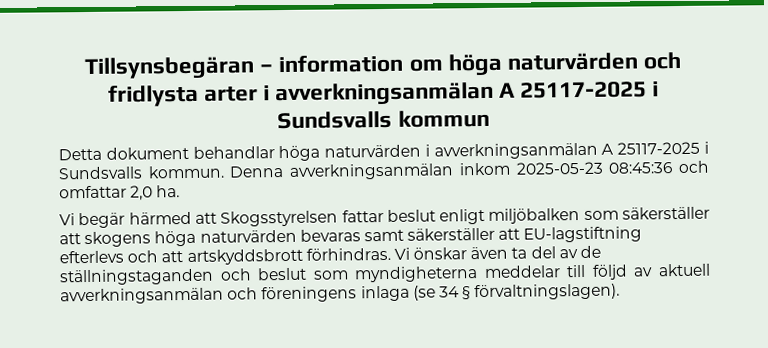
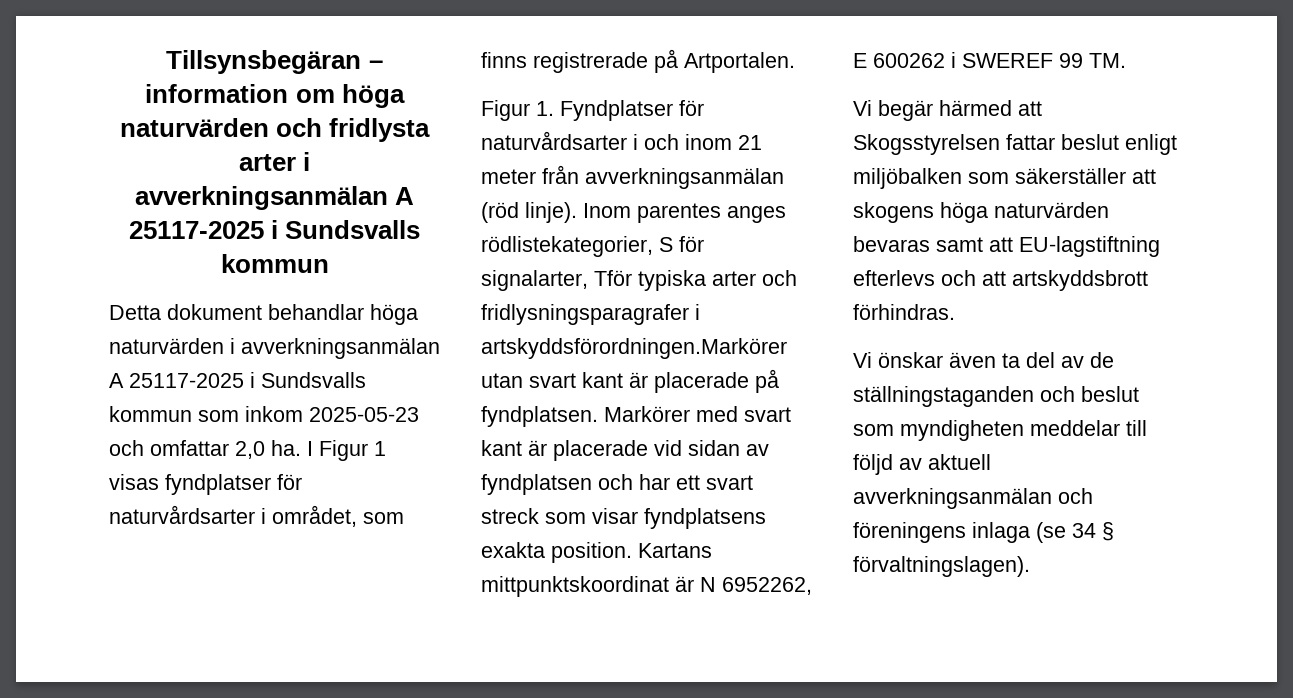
- Detta dokument behandlar höga naturvärden i avverkningsanmälan A 25117-2025 i Sundsvalls kommun. Denna avverkningsanmälan inkom 2025-05-23 08:45:36 och omfattar 2,0 ha.
+ Detta dokument behandlar höga naturvärden i avverkningsanmälan A 25117-2025 i Sundsvalls kommun som inkom 2025-05-23 och omfattar 2,0 ha. I Figur 1 visas fyndplatser för naturvårdsarter i området, som finns registrerade på Artportalen.
+ Figur 1. Fyndplatser för naturvårdsarter i och inom 21 meter från avverkningsanmälan (röd linje). Inom parentes anges rödlistekategorier, S för signalarter, Tför typiska arter och fridlysningsparagrafer i artskyddsförordningen.Markörer utan svart kant är placerade på fyndplatsen. Markörer med svart kant är placerade vid sidan av fyndplatsen och har ett svart streck som visar fyndplatsens exakta position. Kartans mittpunktskoordinat är N 6952262, E 600262 i SWEREF 99 TM.
- Vi begär härmed att Skogsstyrelsen fattar beslut enligt miljöbalken som säkerställer att skogens höga naturvärden bevaras samt säkerställer att EU-lagstiftning efterlevs och att artskyddsbrott förhindras. Vi önskar även ta del av de ställningstaganden och beslut som myndigheterna meddelar till följd av aktuell avverkningsanmälan och föreningens inlaga (se 34 § förvaltningslagen).
+ Vi begär härmed att Skogsstyrelsen fattar beslut enligt miljöbalken som säkerställer att skogens höga naturvärden bevaras samt att EU-lagstiftning efterlevs och att artskyddsbrott förhindras.
+ Vi önskar även ta del av de ställningstaganden och beslut som myndigheten meddelar till följd av aktuell avverkningsanmälan och föreningens inlaga (se 34 § förvaltningslagen).

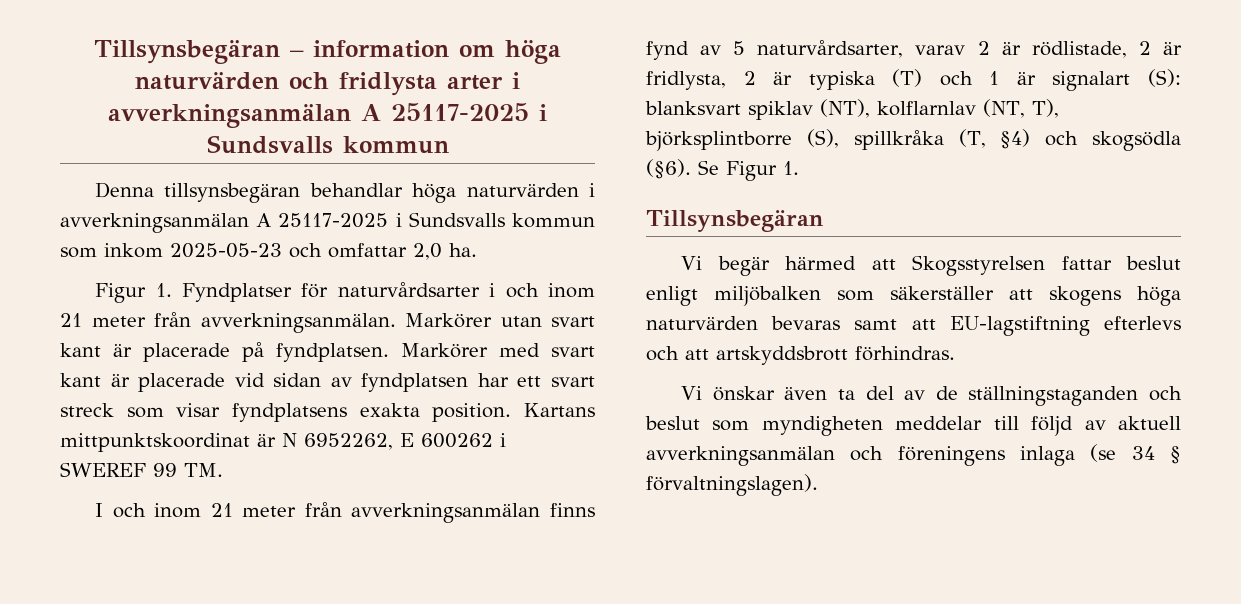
- Detta dokument behandlar höga naturvärden i avverkningsanmälan A 25117-2025 i Sundsvalls kommun som inkom 2025-05-23 och omfattar 2,0 ha. I Figur 1 visas fyndplatser för naturvårdsarter i området, som finns registrerade på Artportalen.
+ Denna tillsynsbegäran behandlar höga naturvärden i avverkningsanmälan A 25117-2025 i Sundsvalls kommun som inkom 2025-05-23 och omfattar 2,0 ha.
- Figur 1. Fyndplatser för naturvårdsarter i och inom 21 meter från avverkningsanmälan (röd linje). Inom parentes anges rödlistekategorier, S för signalarter, Tför typiska arter och fridlysningsparagrafer i artskyddsförordningen.Markörer utan svart kant är placerade på fyndplatsen.
+ Figur 1. Fyndplatser för naturvårdsarter i och inom 21 meter från avverkningsanmälan. Markörer utan svart kant är placerade på fyndplatsen.
- Markörer med svart kant är placerade vid sidan av fyndplatsen och har ett svart streck som visar fyndplatsens exakta position.
+ Markörer med svart kant är placerade vid sidan av fyndplatsen har ett svart streck som visar fyndplatsens exakta position.
+ I och inom 21 meter från avverkningsanmälan finns fynd av 5 naturvårdsarter, varav 2 är rödlistade, 2 är fridlysta, 2 är typiska (T) och 1 är signalart (S): blanksvart spiklav (NT), kolflarnlav (NT, T), björksplintborre (S), spillkråka (T, §4) och skogsödla (§6). Se Figur 1.
+ Tillsynsbegäran

